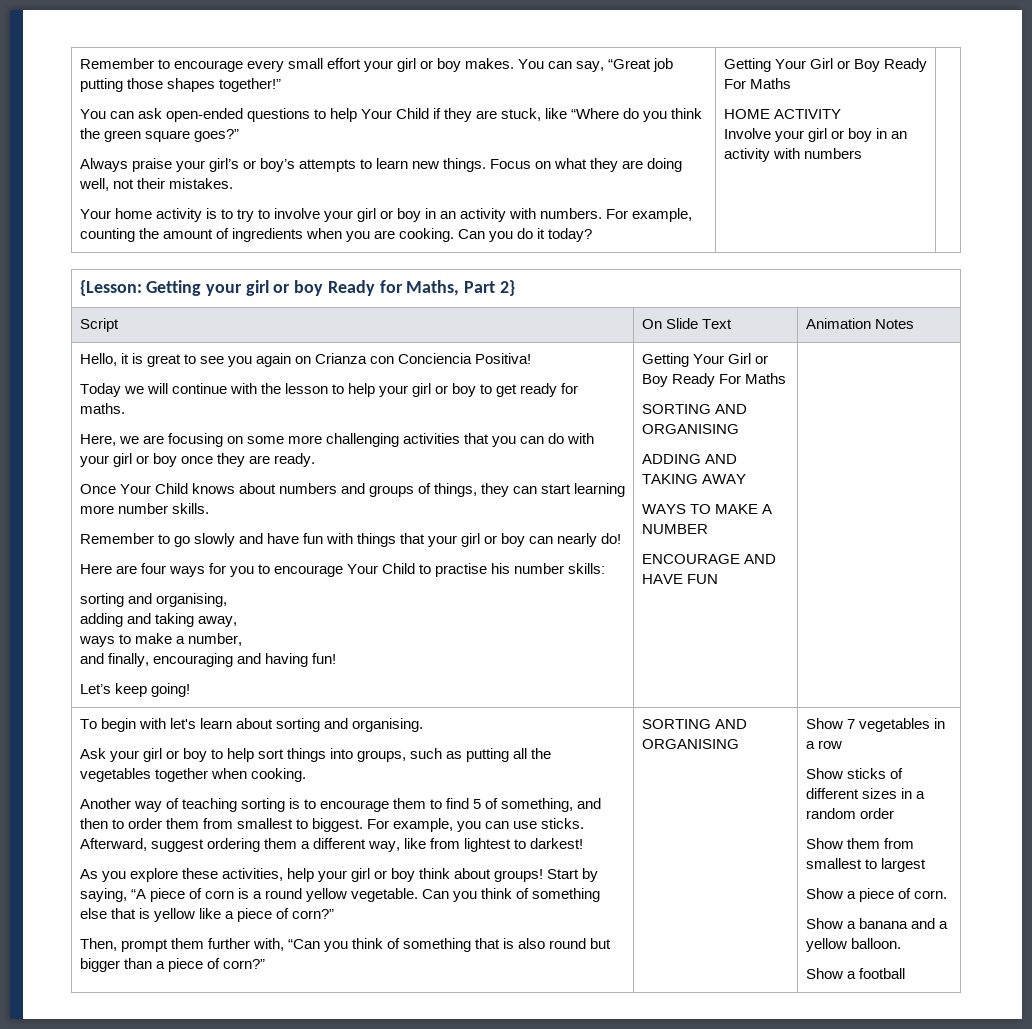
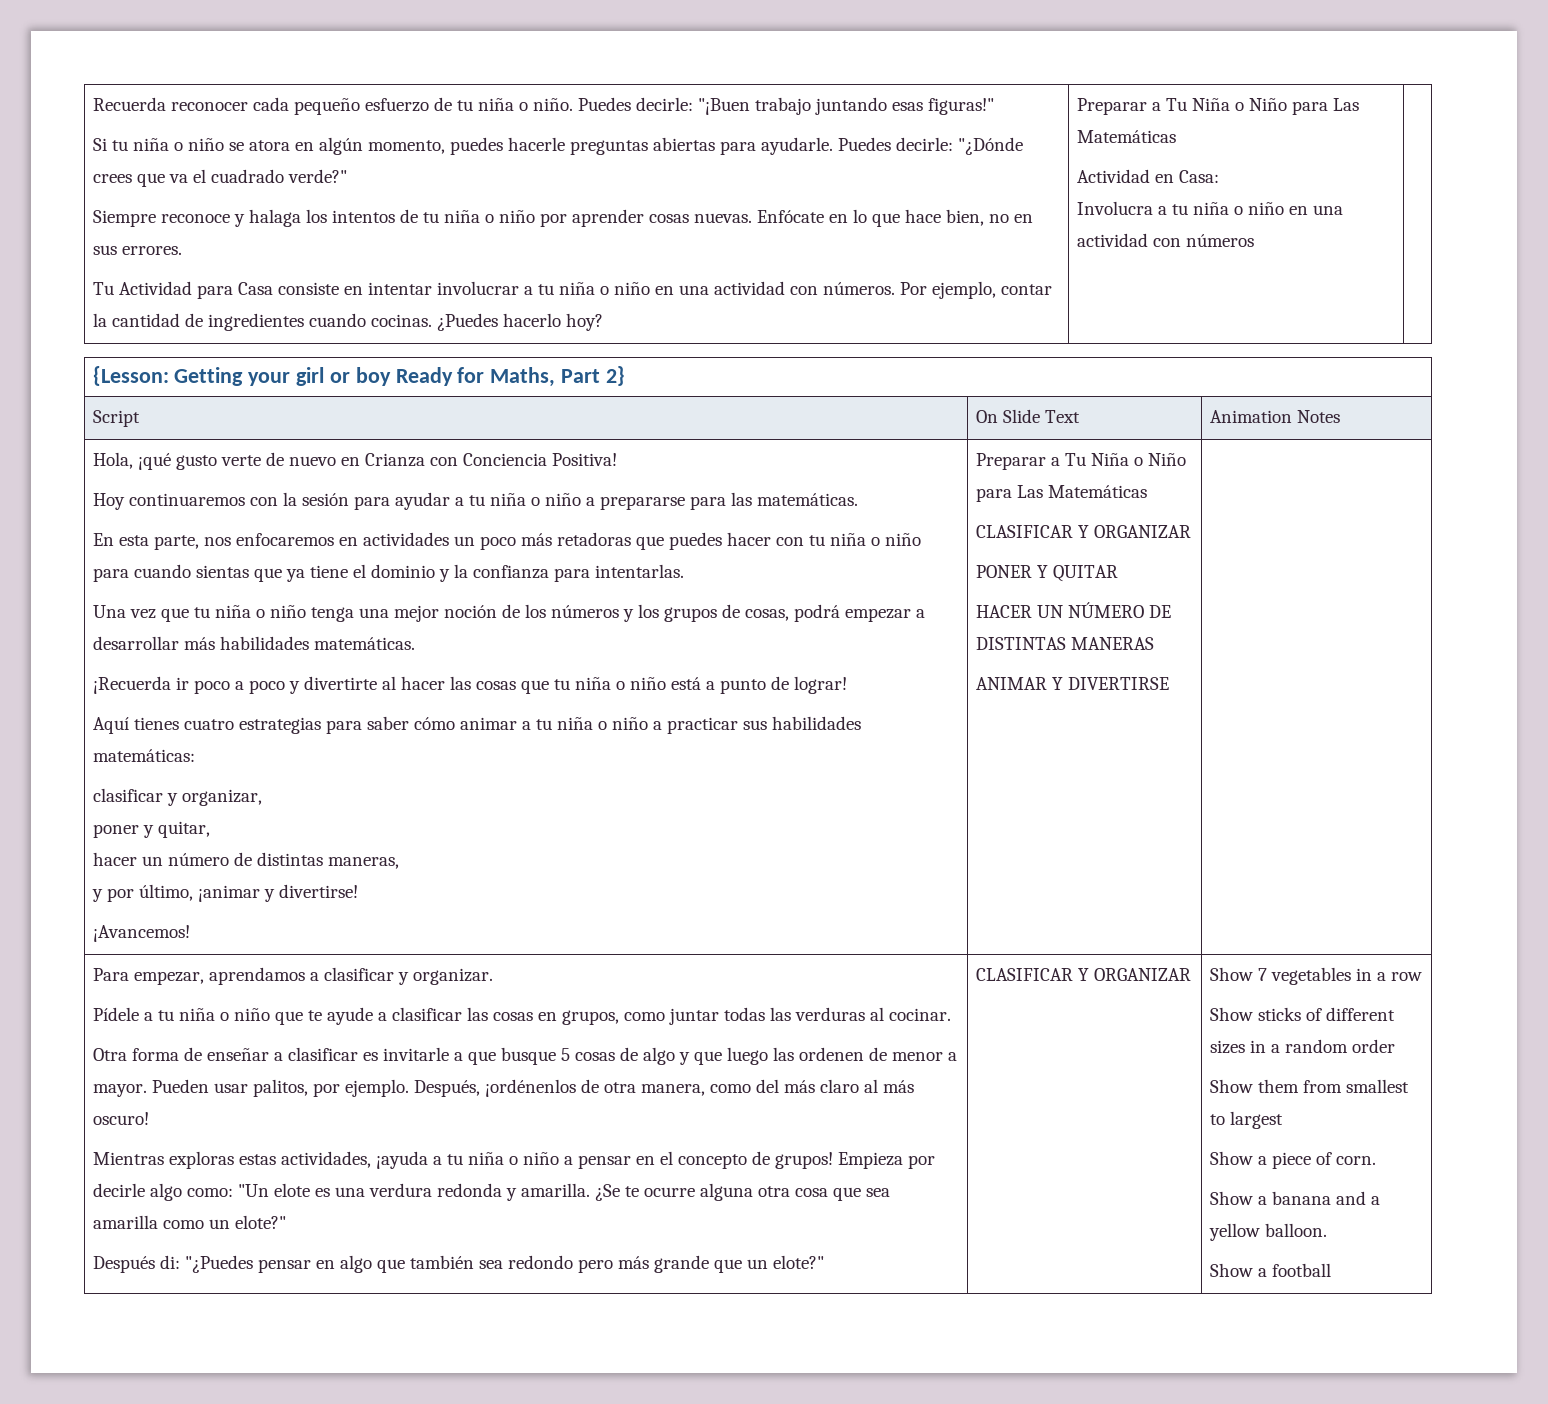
- Remember to encourage every small effort your girl or boy makes. You can say, “Great job putting those shapes together!”
- You can ask open-ended questions to help Your Child if they are stuck, like “Where do you think the green square goes?”
- Always praise your girl’s or boy’s attempts to learn new things. Focus on what they are doing well, not their mistakes.
- Your home activity is to try to involve your girl or boy in an activity with numbers. For example, counting the amount of ingredients when you are cooking. Can you do it today? | Getting Your Girl or Boy Ready For Maths
- HOME ACTIVITY
- Involve your girl or boy in an activity with numbers
+ Recuerda reconocer cada pequeño esfuerzo de tu niña o niño. Puedes decirle: "¡Buen trabajo juntando esas figuras!"
+ Si tu niña o niño se atora en algún momento, puedes hacerle preguntas abiertas para ayudarle. Puedes decirle: "¿Dónde crees que va el cuadrado verde?"
+ Siempre reconoce y halaga los intentos de tu niña o niño por aprender cosas nuevas. Enfócate en lo que hace bien, no en sus errores.
+ Tu Actividad para Casa consiste en intentar involucrar a tu niña o niño en una actividad con números. Por ejemplo, contar la cantidad de ingredientes cuando cocinas. ¿Puedes hacerlo hoy? | Preparar a Tu Niña o Niño para Las Matemáticas
+ Actividad en Casa:
+ Involucra a tu niña o niño en una actividad con números
- Hello, it is great to see you again on Crianza con Conciencia Positiva!
- Today we will continue with the lesson to help your girl or boy to get ready for maths.
- Here, we are focusing on some more challenging activities that you can do with your girl or boy once they are ready.
- Once Your Child knows about numbers and groups of things, they can start learning more number skills.
- Remember to go slowly and have fun with things that your girl or boy can nearly do!
- Here are four ways for you to encourage Your Child to practise his number skills:
- sorting and organising,
- adding and taking away,
- ways to make a number,
- and finally, encouraging and having fun!
- Let’s keep going! | Getting Your Girl or Boy Ready For Maths
- SORTING AND ORGANISING
- ADDING AND TAKING AWAY
- WAYS TO MAKE A NUMBER
- ENCOURAGE AND HAVE FUN |
- To begin with let's learn about sorting and organising.
- Ask your girl or boy to help sort things into groups, such as putting all the vegetables together when cooking.
- Another way of teaching sorting is to encourage them to find 5 of something, and then to order them from smallest to biggest. For example, you can use sticks. Afterward, suggest ordering them a different way, like from lightest to darkest!
- As you explore these activities, help your girl or boy think about groups! Start by saying, “A piece of corn is a round yellow vegetable. Can you think of something else that is yellow like a piece of corn?”
- Then, prompt them further with, “Can you think of something that is also round but bigger than a piece of corn?” | SORTING AND ORGANISING
+ Hola, ¡qué gusto verte de nuevo en Crianza con Conciencia Positiva!
+ Hoy continuaremos con la sesión para ayudar a tu niña o niño a prepararse para las matemáticas.
+ En esta parte, nos enfocaremos en actividades un poco más retadoras que puedes hacer con tu niña o niño para cuando sientas que ya tiene el dominio y la confianza para intentarlas.
+ Una vez que tu niña o niño tenga una mejor noción de los números y los grupos de cosas, podrá empezar a desarrollar más habilidades matemáticas.
+ ¡Recuerda ir poco a poco y divertirte al hacer las cosas que tu niña o niño está a punto de lograr!
+ Aquí tienes cuatro estrategias para saber cómo animar a tu niña o niño a practicar sus habilidades matemáticas:
+ clasificar y organizar,
+ poner y quitar,
+ hacer un número de distintas maneras,
+ y por último, ¡animar y divertirse!
+ ¡Avancemos! | Preparar a Tu Niña o Niño para Las Matemáticas
+ CLASIFICAR Y ORGANIZAR
+ PONER Y QUITAR
+ HACER UN NÚMERO DE DISTINTAS MANERAS
+ ANIMAR Y DIVERTIRSE |
+ Para empezar, aprendamos a clasificar y organizar.
+ Pídele a tu niña o niño que te ayude a clasificar las cosas en grupos, como juntar todas las verduras al cocinar.
+ Otra forma de enseñar a clasificar es invitarle a que busque 5 cosas de algo y que luego las ordenen de menor a mayor. Pueden usar palitos, por ejemplo. Después, ¡ordénenlos de otra manera, como del más claro al más oscuro!
+ Mientras exploras estas actividades, ¡ayuda a tu niña o niño a pensar en el concepto de grupos! Empieza por decirle algo como: "Un elote es una verdura redonda y amarilla. ¿Se te ocurre alguna otra cosa que sea amarilla como un elote?"
+ Después di: "¿Puedes pensar en algo que también sea redondo pero más grande que un elote?" | CLASIFICAR Y ORGANIZAR

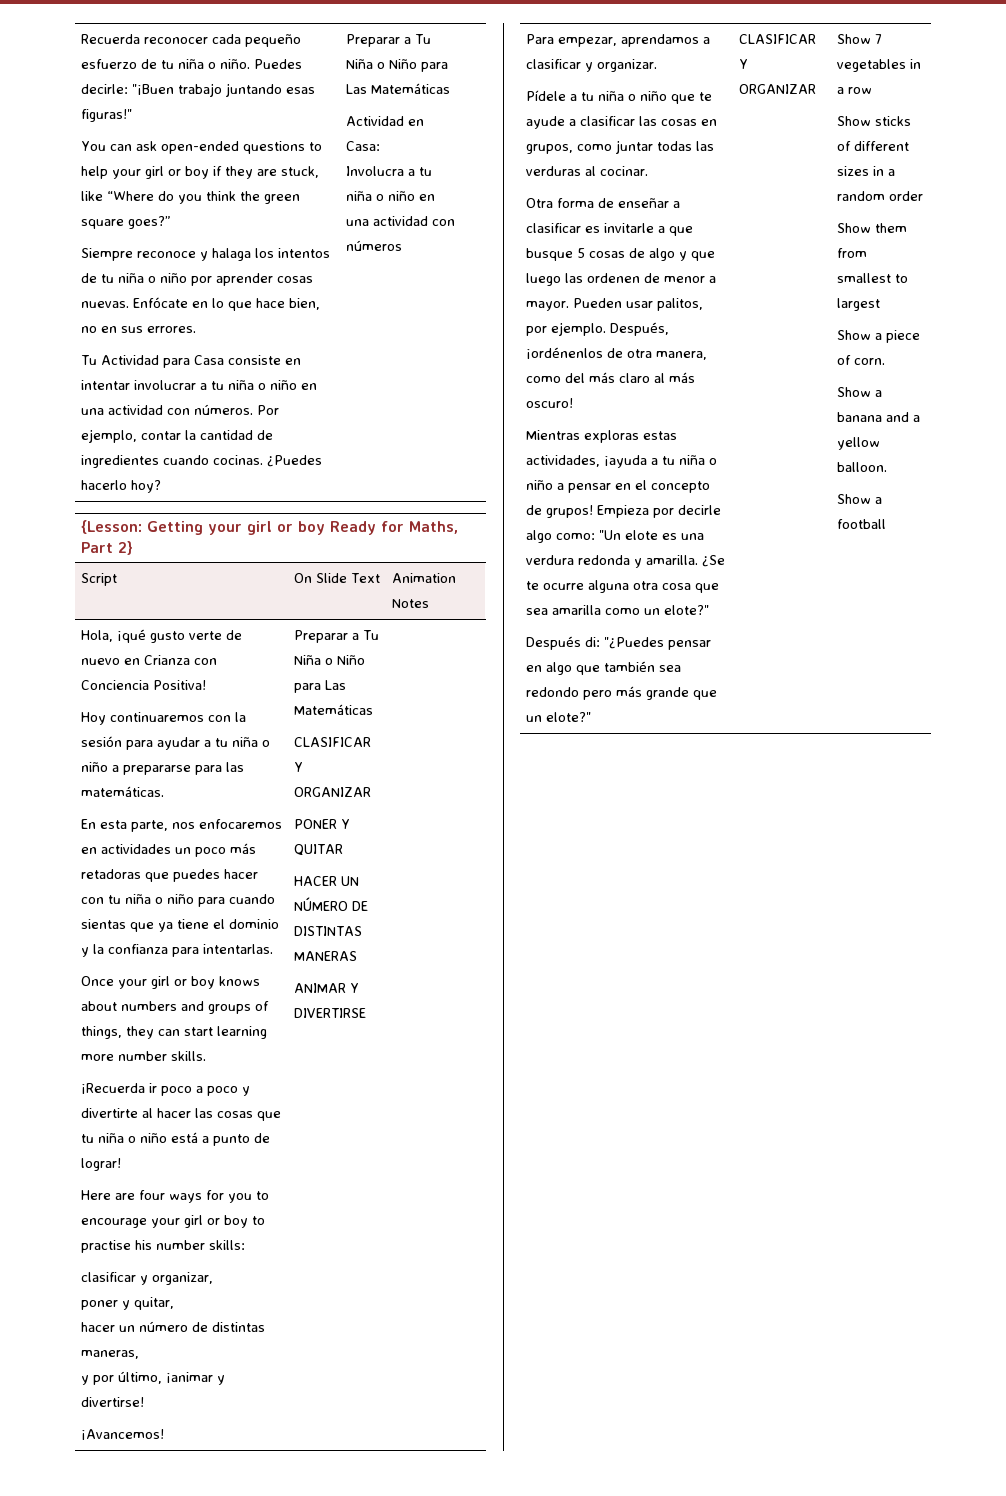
- Si tu niña o niño se atora en algún momento, puedes hacerle preguntas abiertas para ayudarle. Puedes decirle: "¿Dónde crees que va el cuadrado verde?"
+ You can ask open-ended questions to help your girl or boy if they are stuck, like “Where do you think the green square goes?”
- Una vez que tu niña o niño tenga una mejor noción de los números y los grupos de cosas, podrá empezar a desarrollar más habilidades matemáticas.
+ Once your girl or boy knows about numbers and groups of things, they can start learning more number skills.
- Aquí tienes cuatro estrategias para saber cómo animar a tu niña o niño a practicar sus habilidades matemáticas:
+ Here are four ways for you to encourage your girl or boy to practise his number skills:

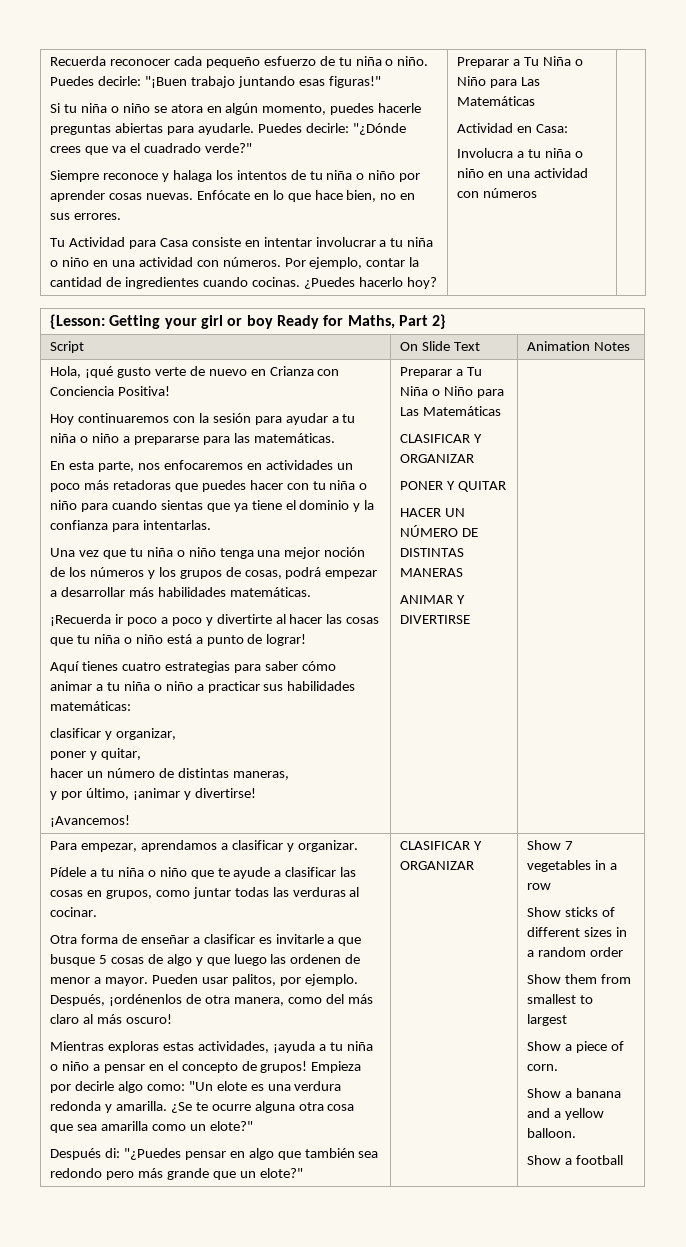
- You can ask open-ended questions to help your girl or boy if they are stuck, like “Where do you think the green square goes?”
+ Si tu niña o niño se atora en algún momento, puedes hacerle preguntas abiertas para ayudarle. Puedes decirle: "¿Dónde crees que va el cuadrado verde?"
- Once your girl or boy knows about numbers and groups of things, they can start learning more number skills.
+ Una vez que tu niña o niño tenga una mejor noción de los números y los grupos de cosas, podrá empezar a desarrollar más habilidades matemáticas.
- Here are four ways for you to encourage your girl or boy to practise his number skills:
+ Aquí tienes cuatro estrategias para saber cómo animar a tu niña o niño a practicar sus habilidades matemáticas:

